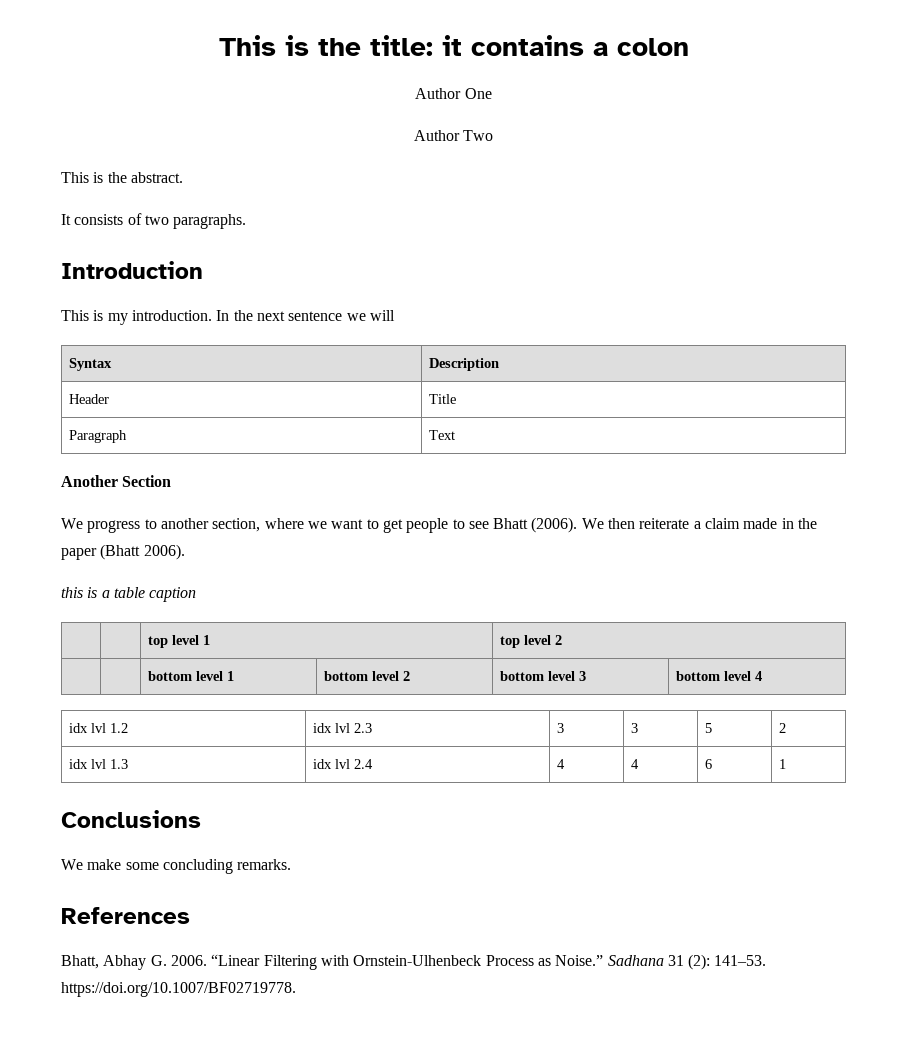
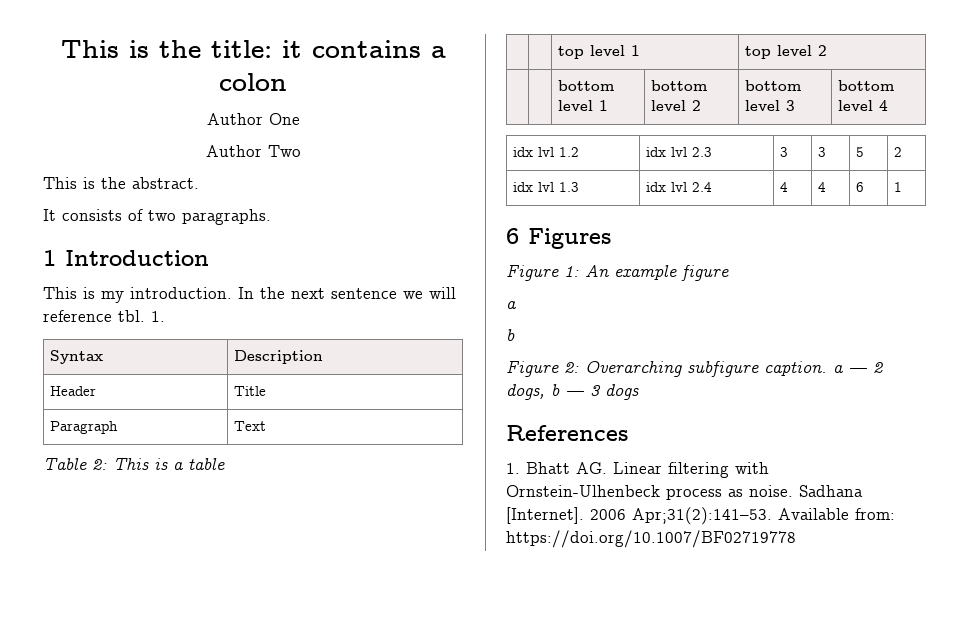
- Introduction
+ 1 Introduction
- In the next sentence we will
+ In the next sentence we will reference tbl. 1.
- Another Section
- We progress to another section, where we want to get people to see Bhatt (2006). We then reiterate a claim made in the paper (Bhatt 2006).
- this is a table caption
+ Table 2: This is a table
- Conclusions
- We make some concluding remarks.
+ 6 Figures
+ Figure 1: An example figure
+ a
+ b
+ Figure 2: Overarching subfigure caption. a — 2 dogs, b — 3 dogs
  References
- Bhatt, Abhay G. 2006. “Linear Filtering with Ornstein-Ulhenbeck Process as Noise.” Sadhana 31 (2): 141–53. https://doi.org/10.1007/BF02719778.
+ 1. Bhatt AG. Linear filtering with Ornstein-Ulhenbeck process as noise. Sadhana [Internet]. 2006 Apr;31(2):141–53. Available from: https://doi.org/10.1007/BF02719778

